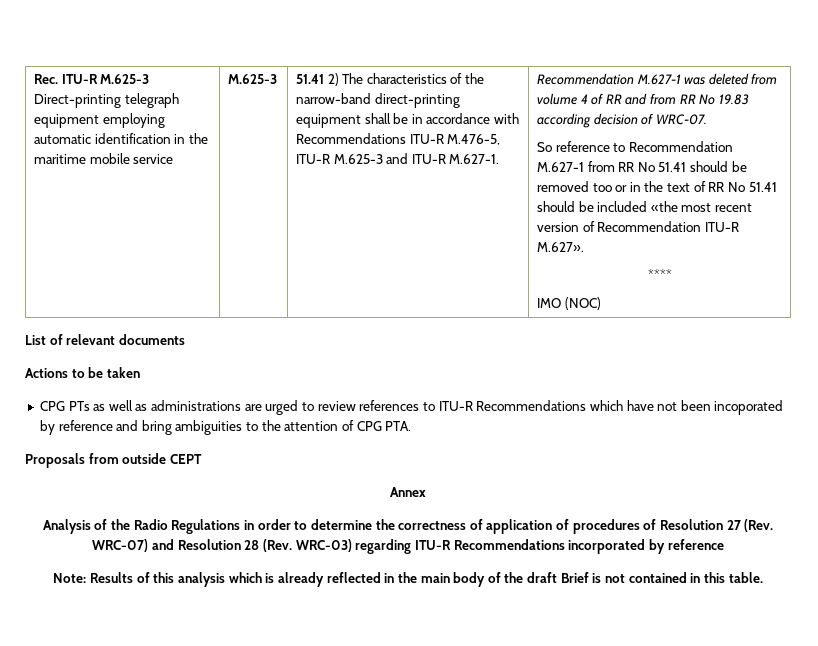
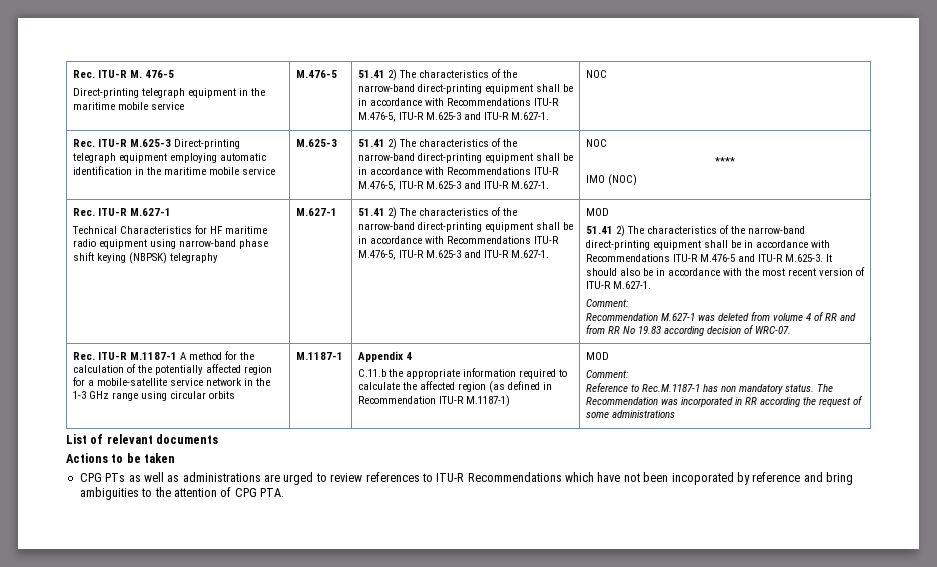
+ Rec. ITU-R M. 476-5
+ Direct-printing telegraph equipment in the maritime mobile service | M.476-5 | 51.41 2) The characteristics of the narrow-band direct-printing equipment shall be in accordance with Recommendations ITU-R M.476-5, ITU-R M.625-3 and ITU-R M.627-1. | NOC
- M.625-3 | 51.41 2) The characteristics of the narrow-band direct-printing equipment shall be in accordance with Recommendations ITU-R M.476-5, ITU-R M.625-3 and ITU-R M.627-1.
+ M.625-3 | 51.41 2) The characteristics of the narrow-band direct-printing equipment shall be in accordance with Recommendations ITU-R M.476-5, ITU-R M.625-3 and ITU-R M.627-1. | NOC
+ ****
+ IMO (NOC)
+ Rec. ITU-R M.627-1
+ Technical Characteristics for HF maritime radio equipment using narrow-band phase shift keying (NBPSK) telegraphy | M.627-1 | 51.41 2) The characteristics of the narrow-band direct-printing equipment shall be in accordance with Recommendations ITU-R M.476-5, ITU-R M.625-3 and ITU-R M.627-1. | MOD
+ 51.41 2) The characteristics of the narrow-band direct-printing equipment shall be in accordance with Recommendations ITU-R M.476-5 and ITU-R M.625-3. It should also be in accordance with the most recent version of ITU-R M.627-1.
+ Comment:
- So reference to Recommendation M.627-1 from RR No 51.41 should be removed too or in the text of RR No 51.41 should be included «the most recent version of Recommendation ITU-R M.627».
- ****
- IMO (NOC)
+ Rec. ITU-R М.1187-1 A method for the calculation of the potentially affected region for a mobile-satellite service network in the 1-3 GHz range using circular orbits | М.1187-1 | Appendix 4
+ С.11.b the appropriate information required to calculate the affected region (as defined in Recommendation ITU-R M.1187-1) | MOD
+ Comment:
+ Reference to Rec.M.1187-1 has non mandatory status. The Recommendation was incorporated in RR according the request of some administrations
- Proposals from outside CEPT
- Annex
- Analysis of the Radio Regulations in order to determine the correctness of application of procedures of Resolution 27 (Rev. WRC-07) and Resolution 28 (Rev. WRC-03) regarding ITU-R Recommendations incorporated by reference
- Note: Results of this analysis which is already reflected in the main body of the draft Brief is not contained in this table.

